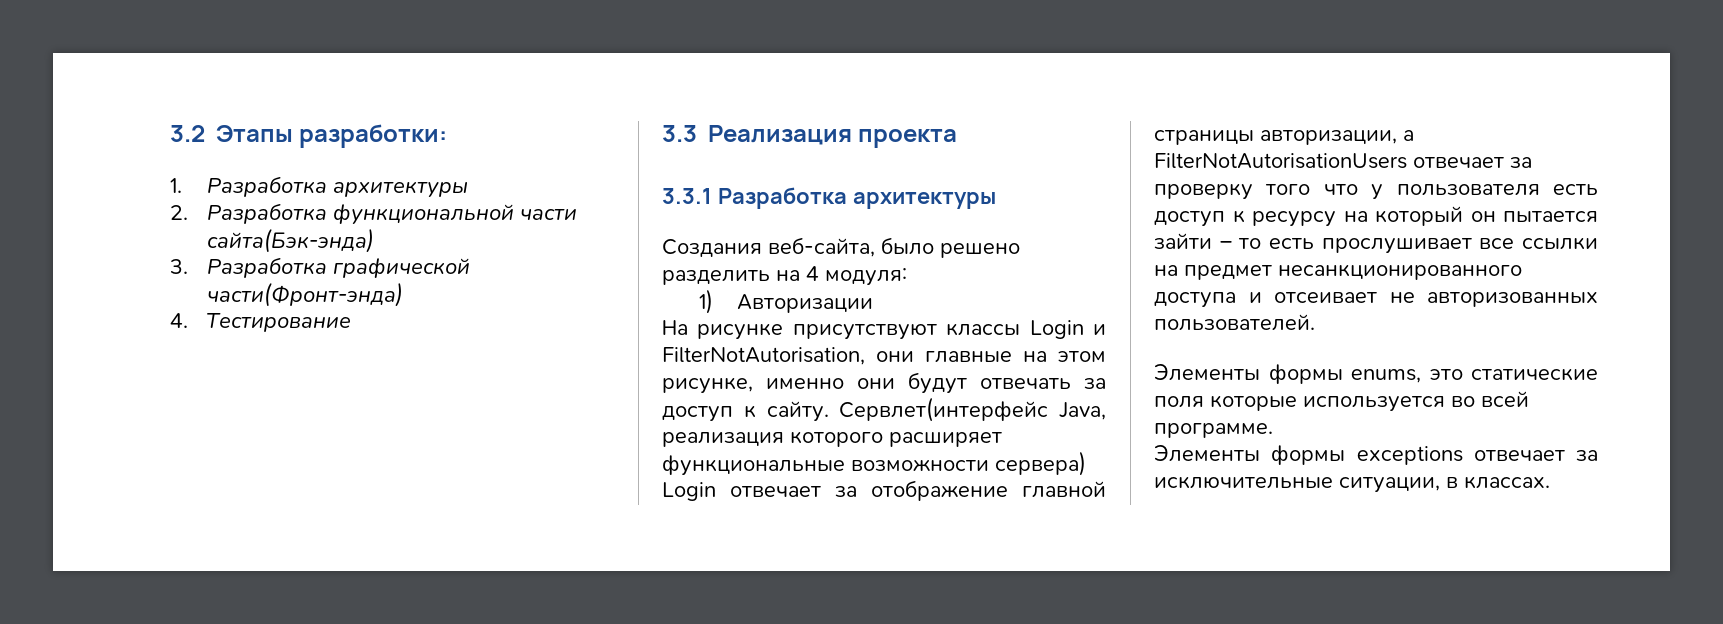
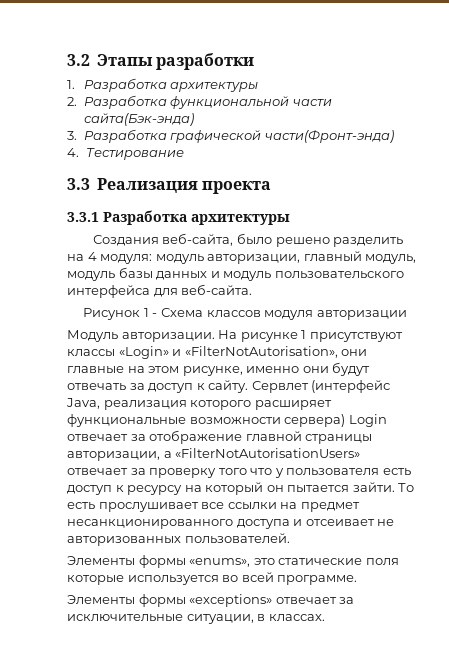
- 3.2 Этапы разработки:
+ 3.2 Этапы разработки
- Создания веб-сайта, было решено разделить на 4 модуля:
- 1) Авторизации
- На рисунке присутствуют классы Login и FilterNotAutorisation, они главные на этом рисунке, именно они будут отвечать за доступ к сайту.
+ Создания веб-сайта, было решено разделить на 4 модуля: модуль авторизации, главный модуль, модуль базы данных и модуль пользовательского интерфейса для веб-сайта.
+ Рисунок 1 - Схема классов модуля авторизации
+ Модуль авторизации. На рисунке 1 присутствуют классы «Login» и «FilterNotAutorisation», они главные на этом рисунке, именно они будут отвечать за доступ к сайту.
- Сервлет(интерфейс Java, реализация которого расширяет функциональные возможности сервера) Login отвечает за отображение главной страницы авторизации, а FilterNotAutorisationUsers отвечает за проверку того что у пользователя есть доступ к ресурсу на который он пытается зайти – то есть прослушивает все ссылки на предмет несанкционированного доступа и отсеивает не авторизованных пользователей.
+ Сервлет (интерфейс Java, реализация которого расширяет функциональные возможности сервера) Login отвечает за отображение главной страницы авторизации, а «FilterNotAutorisationUsers» отвечает за проверку того что у пользователя есть доступ к ресурсу на который он пытается зайти. То есть прослушивает все ссылки на предмет несанкционированного доступа и отсеивает не авторизованных пользователей.
- Элементы формы enums, это статические поля которые используется во всей программе.
+ Элементы формы «enums», это статические поля которые используется во всей программе.
- Элементы формы exceptions отвечает за исключительные ситуации, в классах.
+ Элементы формы «exceptions» отвечает за исключительные ситуации, в классах.

